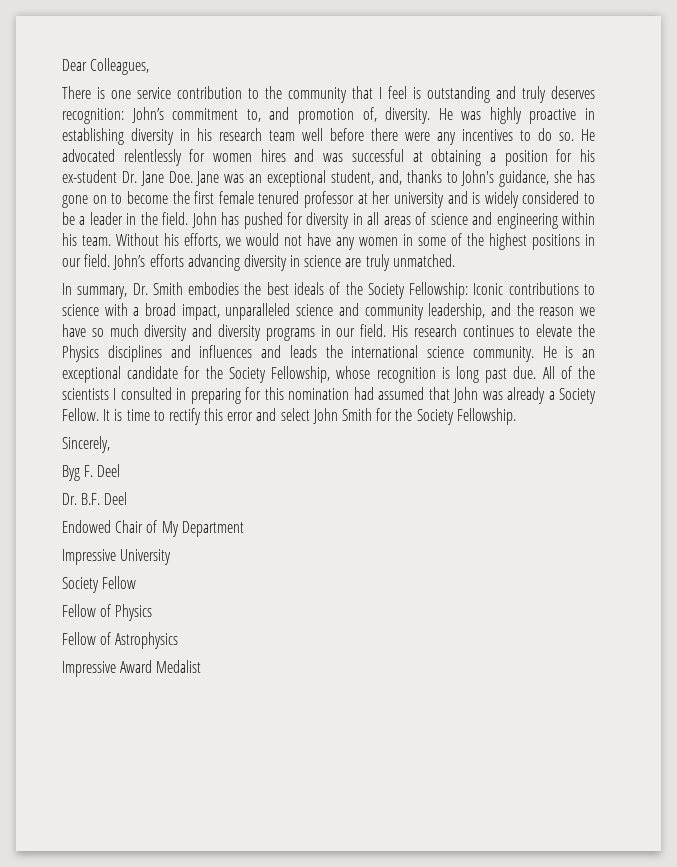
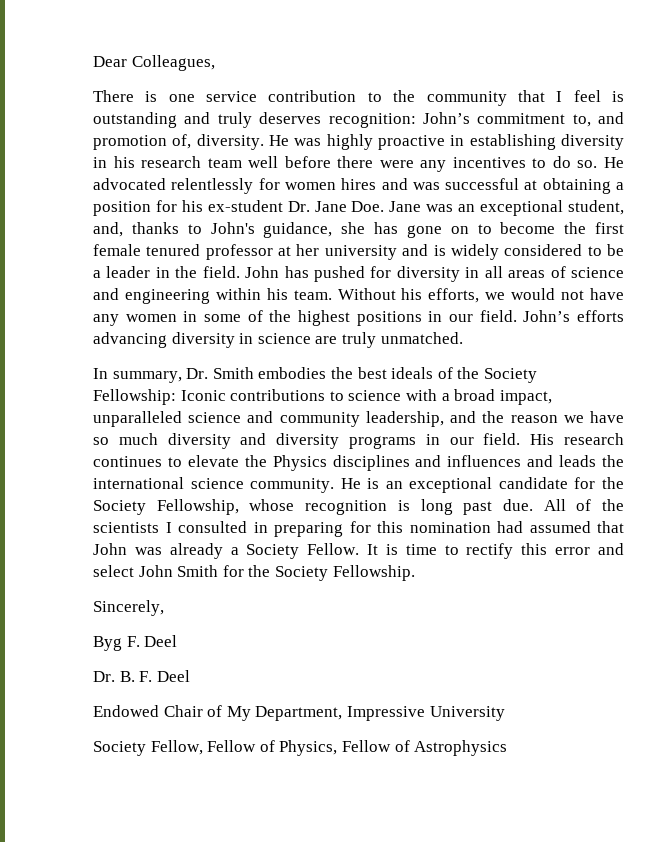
- Dr. B.F. Deel
+ Dr. B. F. Deel
- Endowed Chair of My Department
- Impressive University
+ Endowed Chair of My Department, Impressive University
- Society Fellow
- Fellow of Physics
- Fellow of Astrophysics
+ Society Fellow, Fellow of Physics, Fellow of Astrophysics
- Impressive Award Medalist

